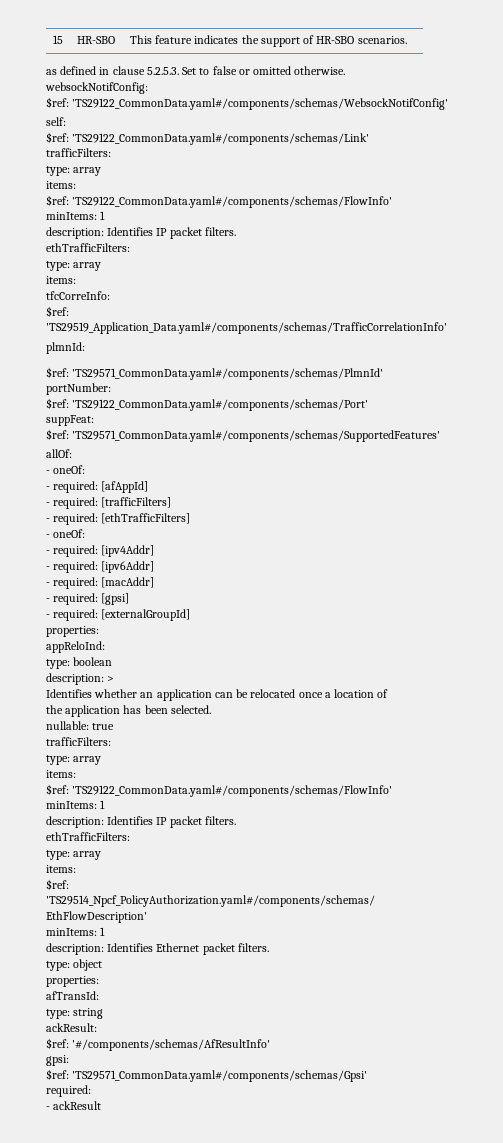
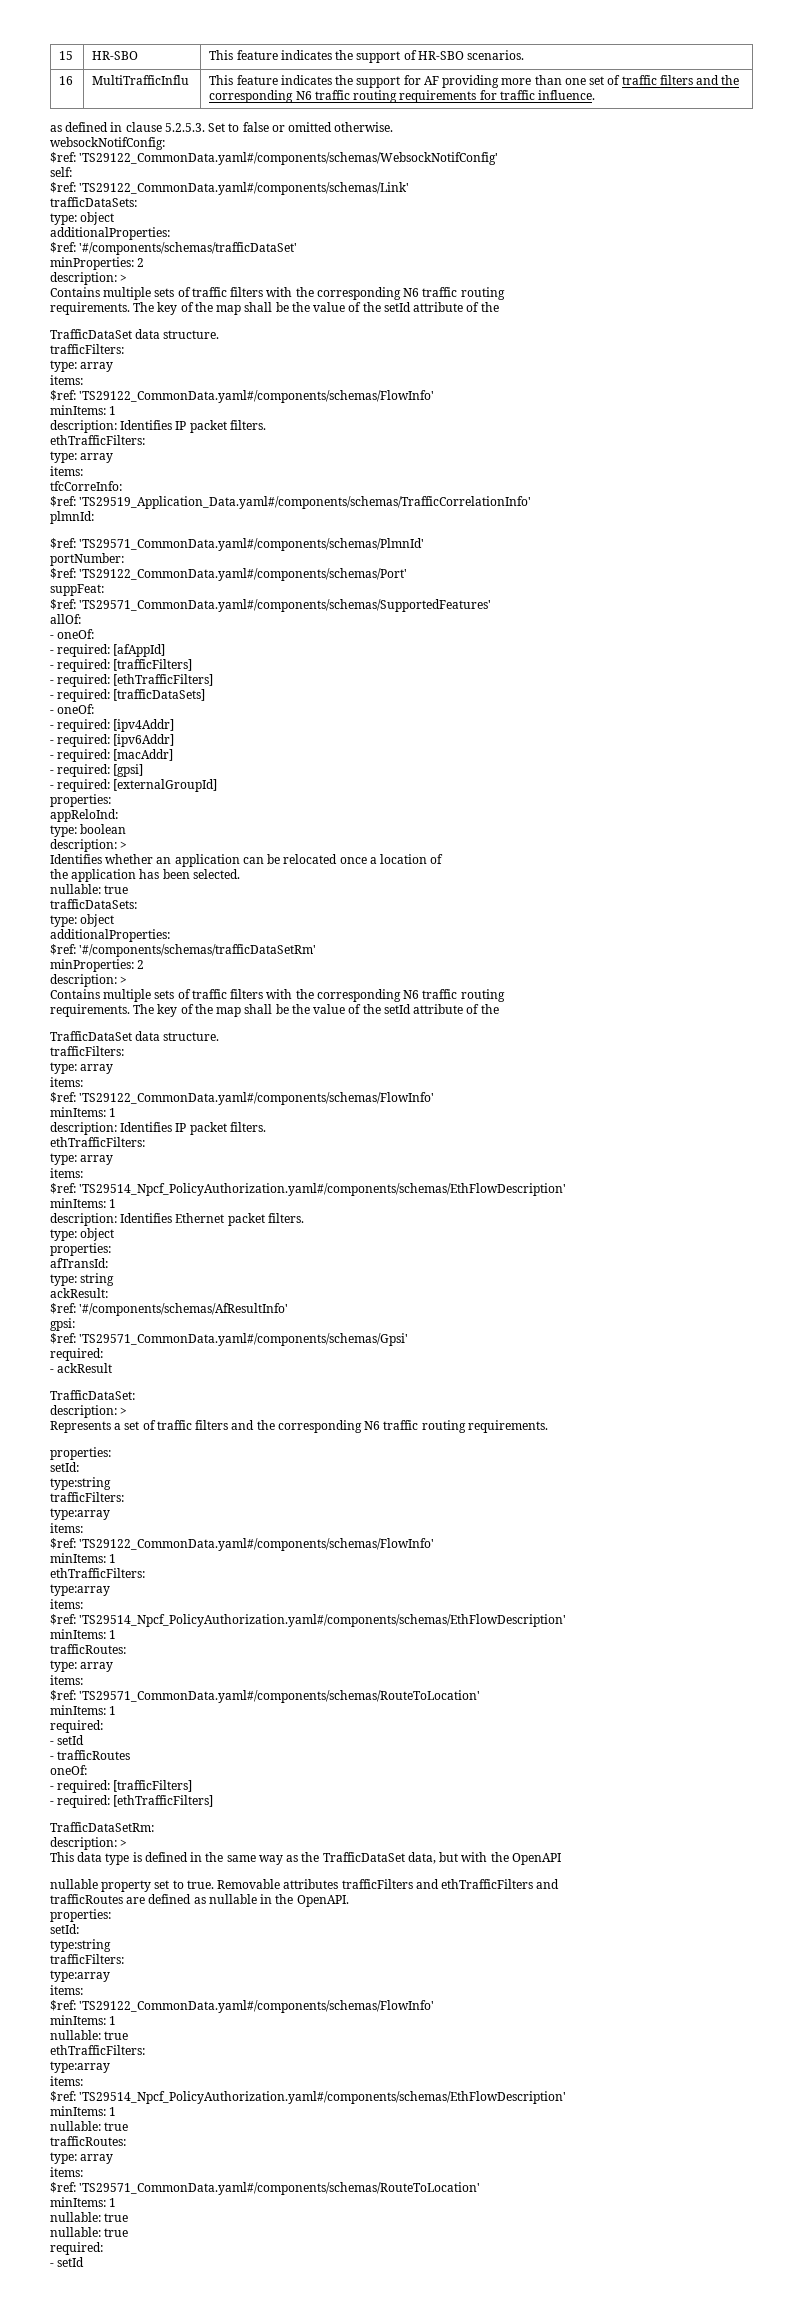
+ 16 | MultiTrafficInflu | This feature indicates the support for AF providing more than one set of traffic filters and the corresponding N6 traffic routing requirements for traffic influence.
  $ref: 'TS29122_CommonData.yaml#/components/schemas/Link'
+ trafficDataSets:
+ type: object
+ additionalProperties:
+ $ref: '#/components/schemas/trafficDataSet'
+ minProperties: 2
+ description: >
+ Contains multiple sets of traffic filters with the corresponding N6 traffic routing
+ requirements. The key of the map shall be the value of the setId attribute of the
+ TrafficDataSet data structure.
+ - required: [trafficDataSets]
  the application has been selected.
  nullable: true
+ trafficDataSets:
+ type: object
+ additionalProperties:
+ $ref: '#/components/schemas/trafficDataSetRm'
+ minProperties: 2
+ description: >
+ Contains multiple sets of traffic filters with the corresponding N6 traffic routing
+ requirements. The key of the map shall be the value of the setId attribute of the
+ TrafficDataSet data structure.
+ TrafficDataSet:
+ description: >
+ Represents a set of traffic filters and the corresponding N6 traffic routing requirements.
+ properties:
+ setId:
+ type:string
+ trafficFilters:
+ type:array
+ items:
+ $ref: 'TS29122_CommonData.yaml#/components/schemas/FlowInfo'
+ minItems: 1
+ ethTrafficFilters:
+ type:array
+ items:
+ $ref: 'TS29514_Npcf_PolicyAuthorization.yaml#/components/schemas/EthFlowDescription'
+ minItems: 1
+ trafficRoutes:
+ type: array
+ items:
+ $ref: 'TS29571_CommonData.yaml#/components/schemas/RouteToLocation'
+ minItems: 1
+ required:
+ - setId
+ - trafficRoutes
+ oneOf:
+ - required: [trafficFilters]
+ - required: [ethTrafficFilters]
+ TrafficDataSetRm:
+ description: >
+ This data type is defined in the same way as the TrafficDataSet data, but with the OpenAPI
+ nullable property set to true. Removable attributes trafficFilters and ethTrafficFilters and
+ trafficRoutes are defined as nullable in the OpenAPI.
+ properties:
+ setId:
+ type:string
+ trafficFilters:
+ type:array
+ items:
+ $ref: 'TS29122_CommonData.yaml#/components/schemas/FlowInfo'
+ minItems: 1
+ nullable: true
+ ethTrafficFilters:
+ type:array
+ items:
+ $ref: 'TS29514_Npcf_PolicyAuthorization.yaml#/components/schemas/EthFlowDescription'
+ minItems: 1
+ nullable: true
+ trafficRoutes:
+ type: array
+ items:
+ $ref: 'TS29571_CommonData.yaml#/components/schemas/RouteToLocation'
+ minItems: 1
+ nullable: true
+ nullable: true
+ required:
+ - setId

